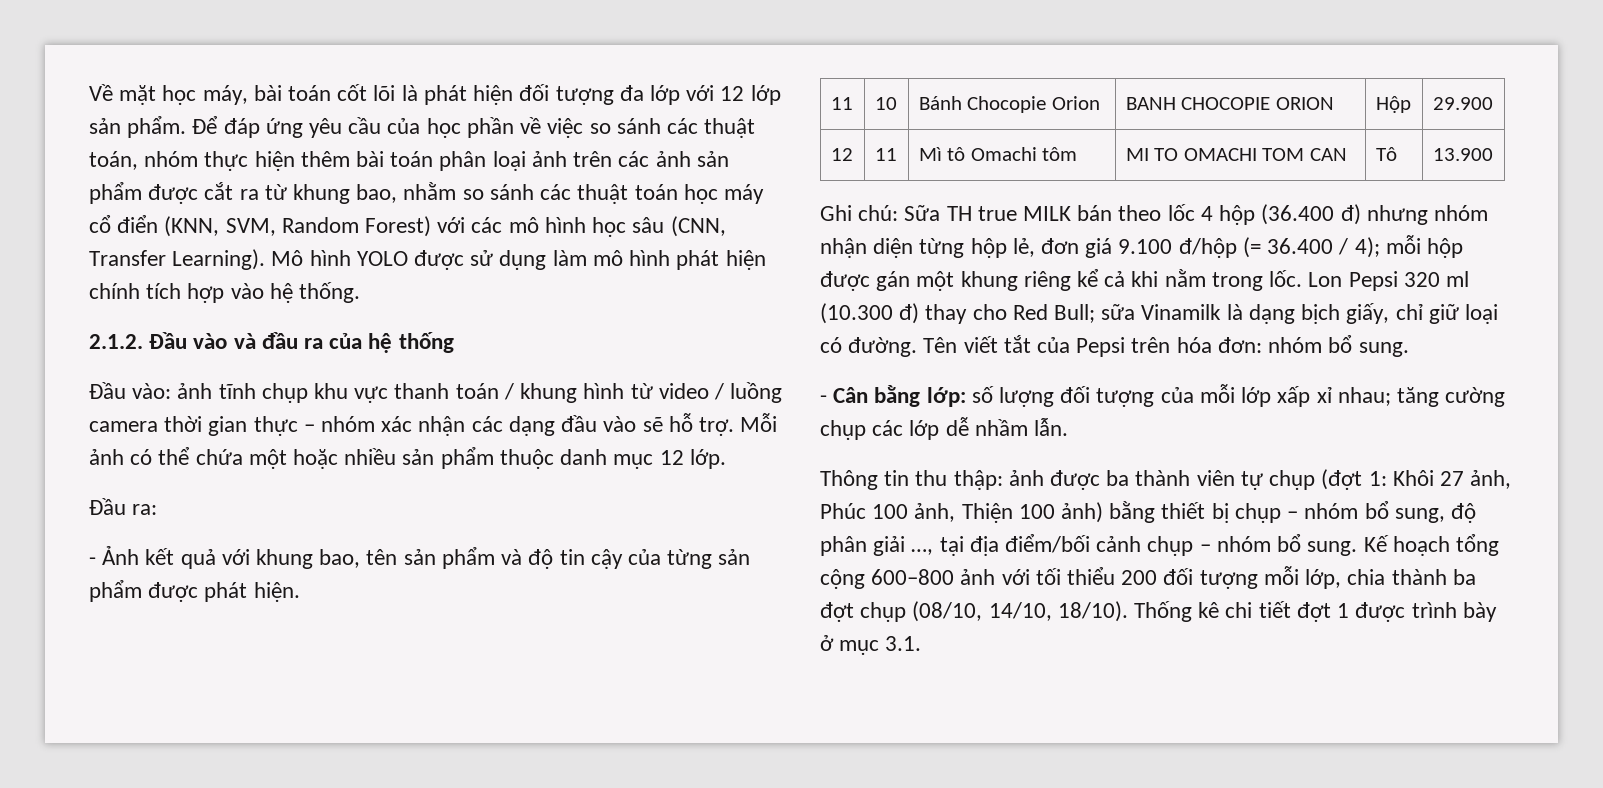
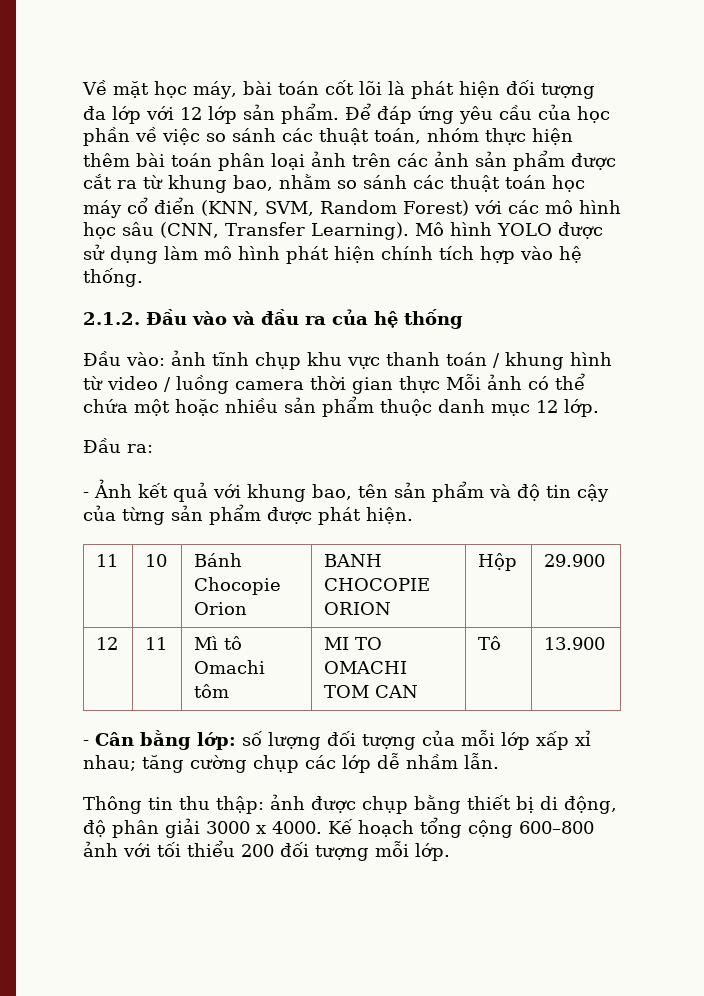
- Đầu vào: ảnh tĩnh chụp khu vực thanh toán / khung hình từ video / luồng camera thời gian thực – nhóm xác nhận các dạng đầu vào sẽ hỗ trợ. Mỗi ảnh có thể chứa một hoặc nhiều sản phẩm thuộc danh mục 12 lớp.
+ Đầu vào: ảnh tĩnh chụp khu vực thanh toán / khung hình từ video / luồng camera thời gian thực Mỗi ảnh có thể chứa một hoặc nhiều sản phẩm thuộc danh mục 12 lớp.
- Ghi chú: Sữa TH true MILK bán theo lốc 4 hộp (36.400 đ) nhưng nhóm nhận diện từng hộp lẻ, đơn giá 9.100 đ/hộp (= 36.400 / 4); mỗi hộp được gán một khung riêng kể cả khi nằm trong lốc. Lon Pepsi 320 ml (10.300 đ) thay cho Red Bull; sữa Vinamilk là dạng bịch giấy, chỉ giữ loại có đường. Tên viết tắt của Pepsi trên hóa đơn: nhóm bổ sung.
- Thông tin thu thập: ảnh được ba thành viên tự chụp (đợt 1: Khôi 27 ảnh, Phúc 100 ảnh, Thiện 100 ảnh) bằng thiết bị chụp – nhóm bổ sung, độ phân giải …, tại địa điểm/bối cảnh chụp – nhóm bổ sung.
+ Thông tin thu thập: ảnh được chụp bằng thiết bị di động, độ phân giải 3000 x 4000.
- Kế hoạch tổng cộng 600–800 ảnh với tối thiểu 200 đối tượng mỗi lớp, chia thành ba đợt chụp (08/10, 14/10, 18/10). Thống kê chi tiết đợt 1 được trình bày ở mục 3.1.
+ Kế hoạch tổng cộng 600–800 ảnh với tối thiểu 200 đối tượng mỗi lớp.

